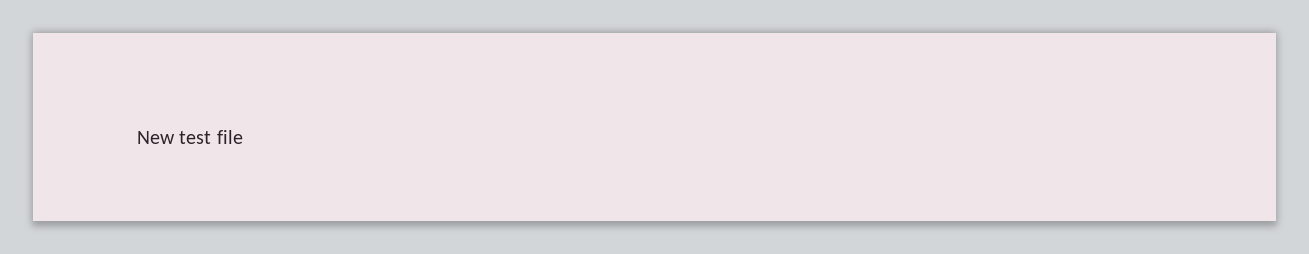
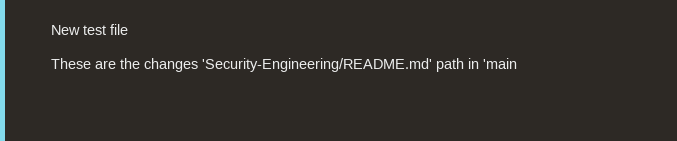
+ These are the changes 'Security-Engineering/README.md' path in 'main

